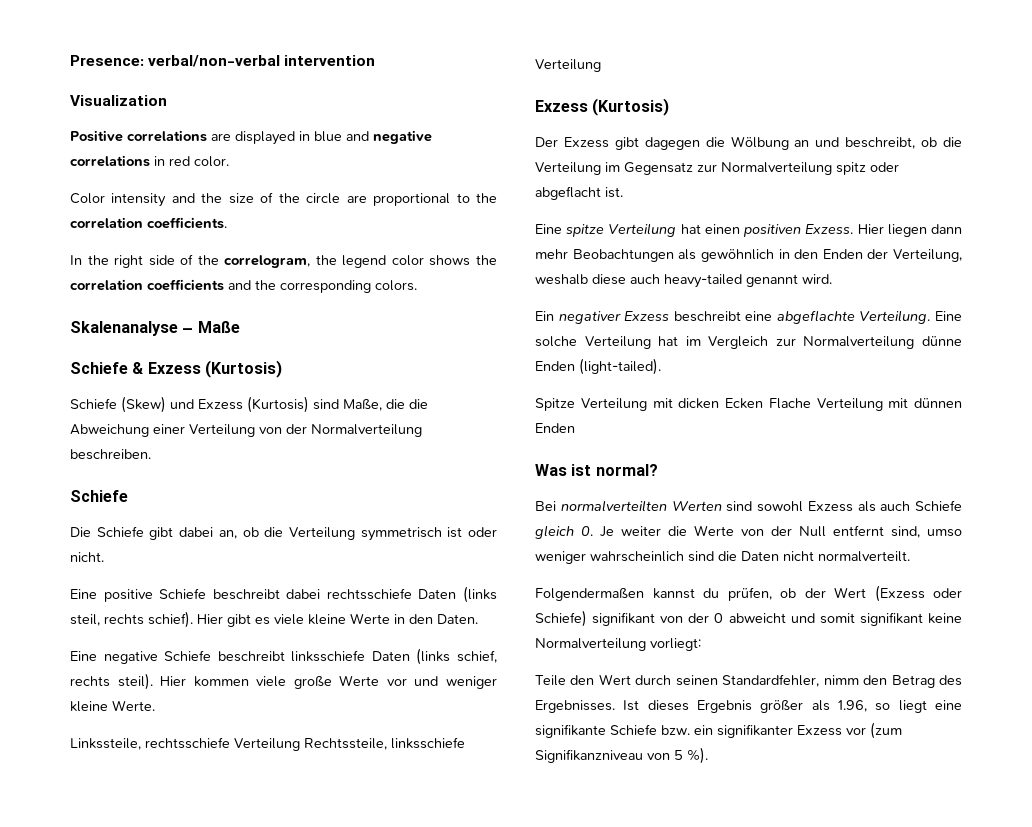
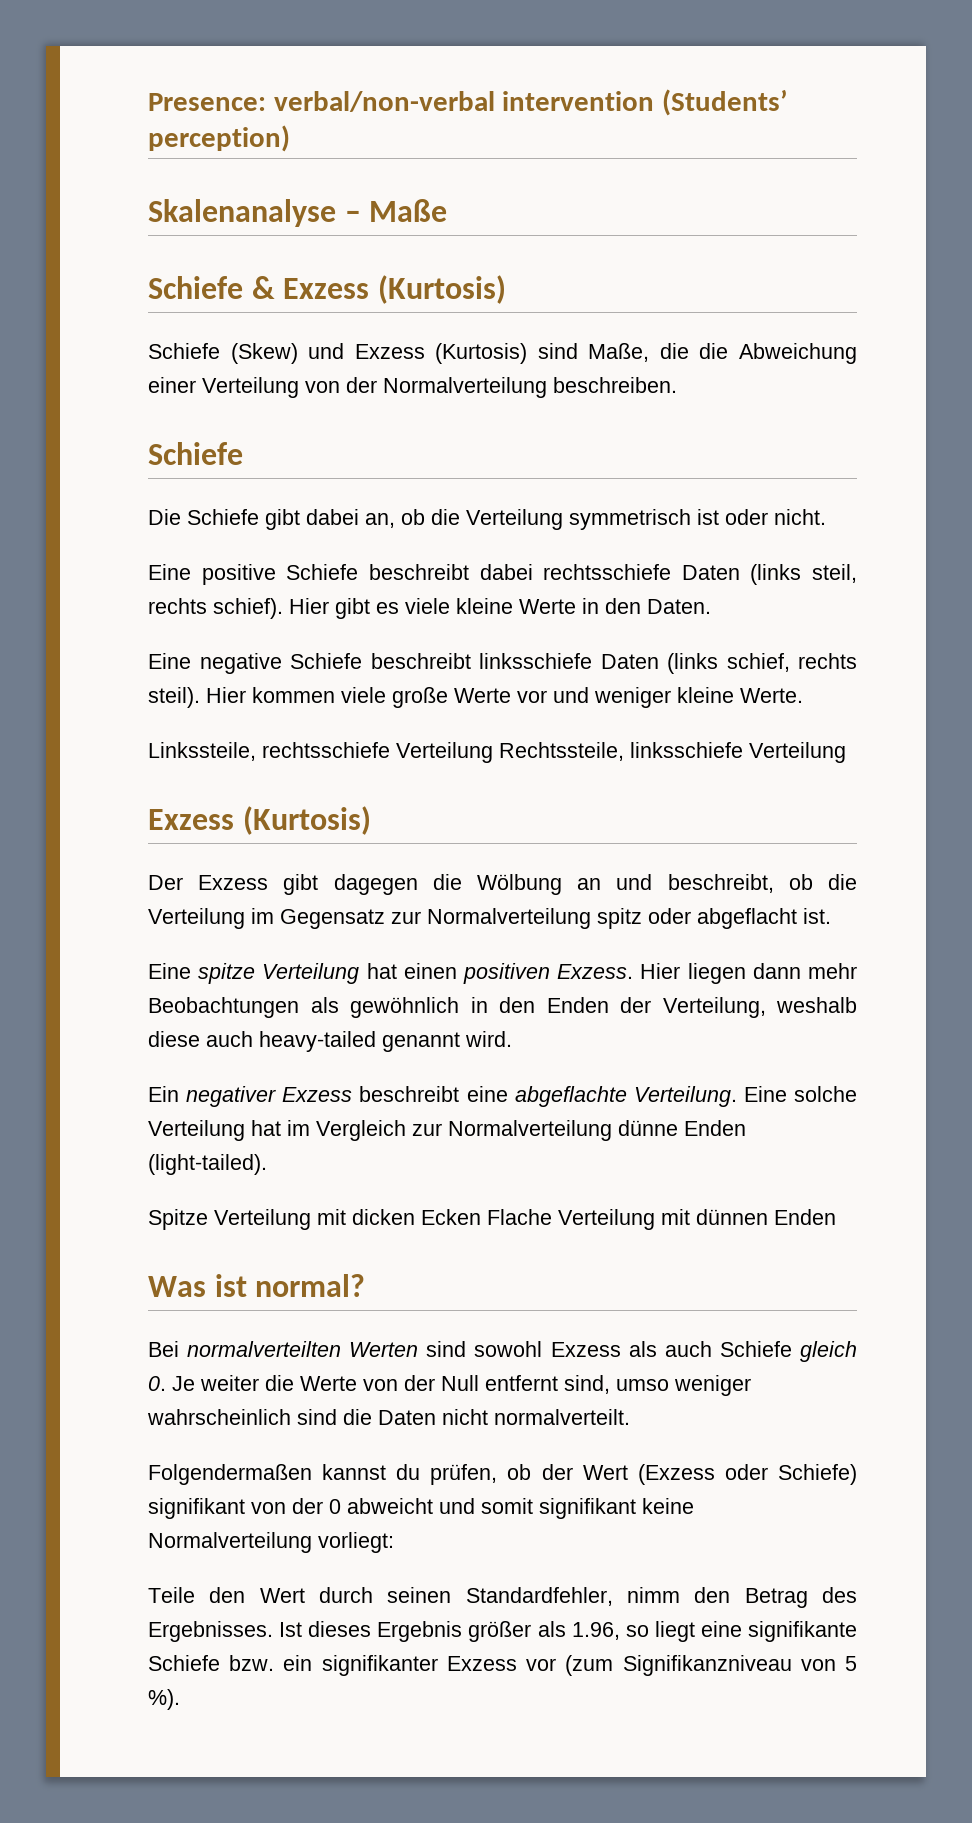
- Presence: verbal/non-verbal intervention
- Visualization
- Positive correlations are displayed in blue and negative correlations in red color.
- Color intensity and the size of the circle are proportional to the correlation coefficients.
- In the right side of the correlogram, the legend color shows the correlation coefficients and the corresponding colors.
+ Presence: verbal/non-verbal intervention (Students’ perception)

